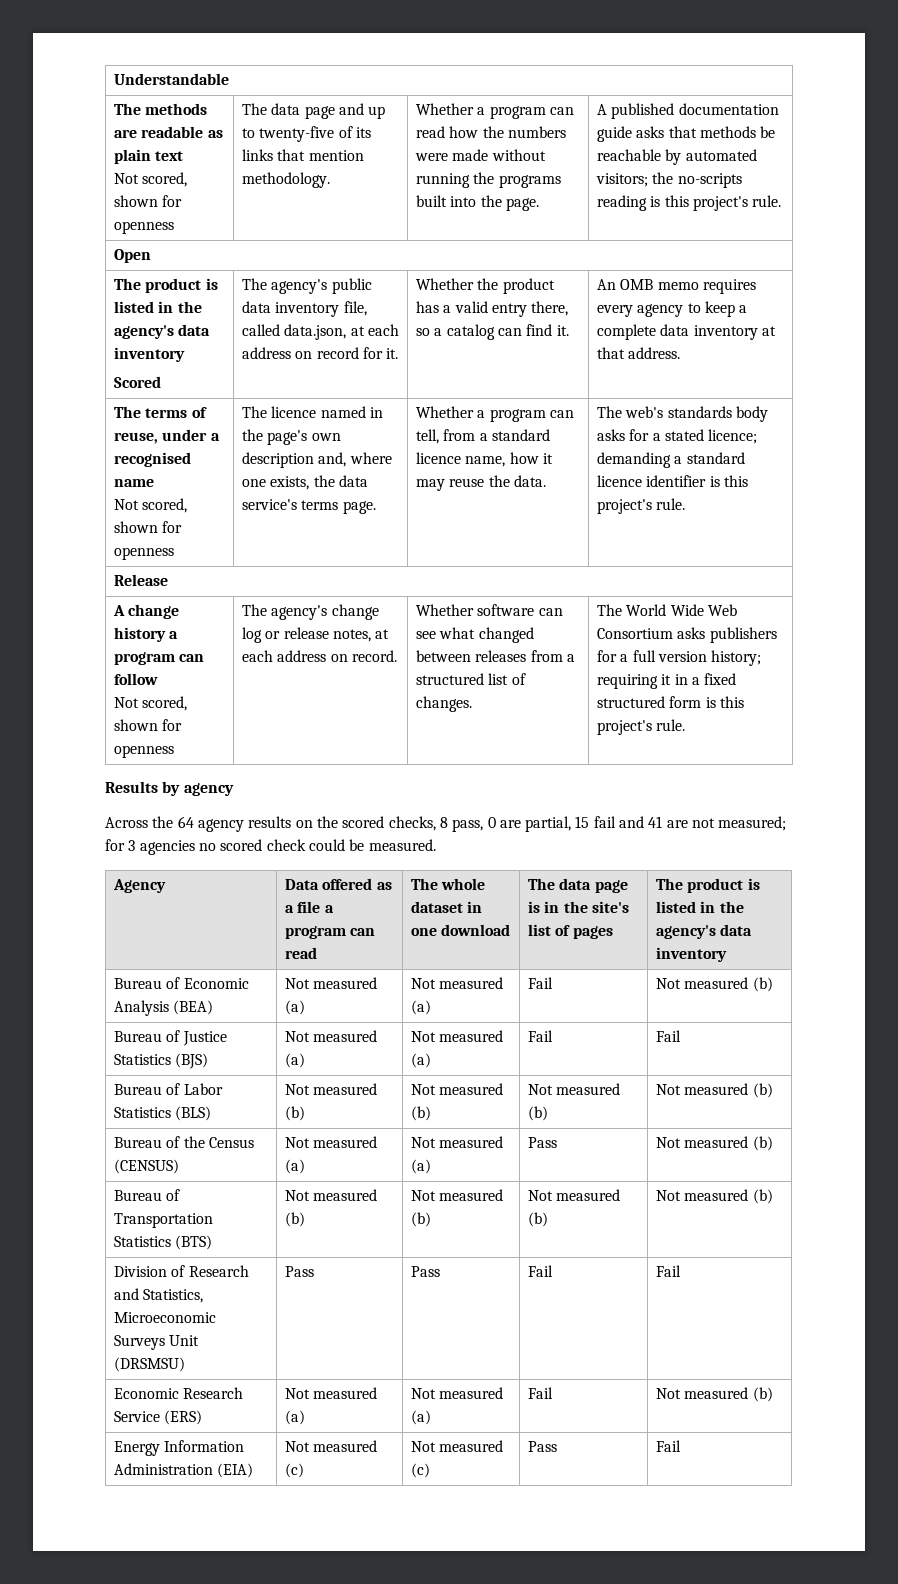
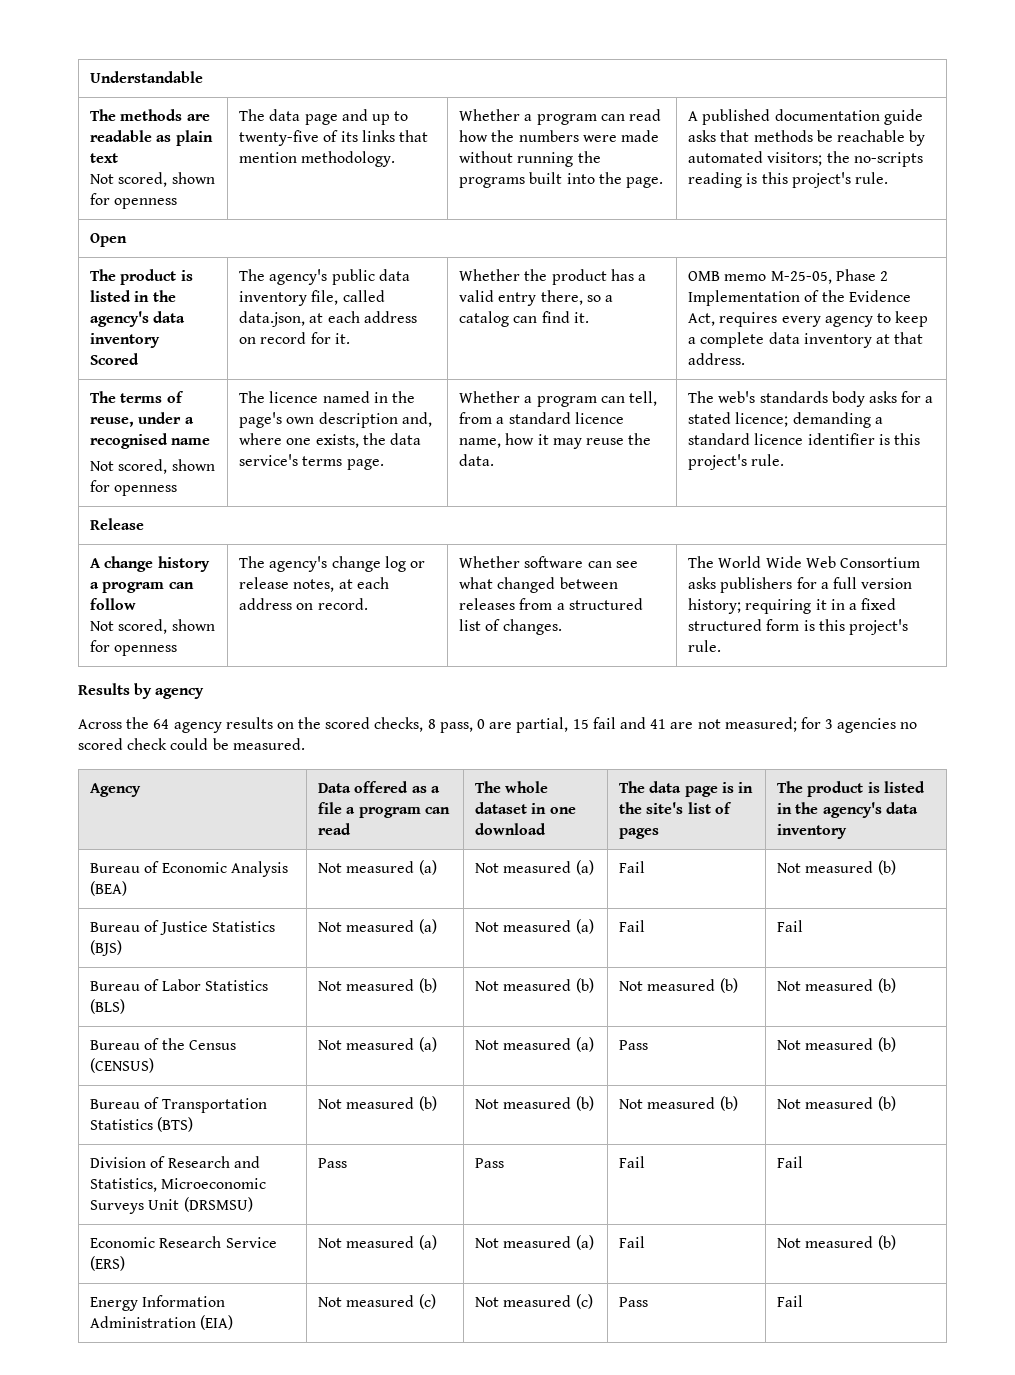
- An OMB memo requires every agency to keep a complete data inventory at that address.
+ OMB memo M-25-05, Phase 2 Implementation of the Evidence Act, requires every agency to keep a complete data inventory at that address.

